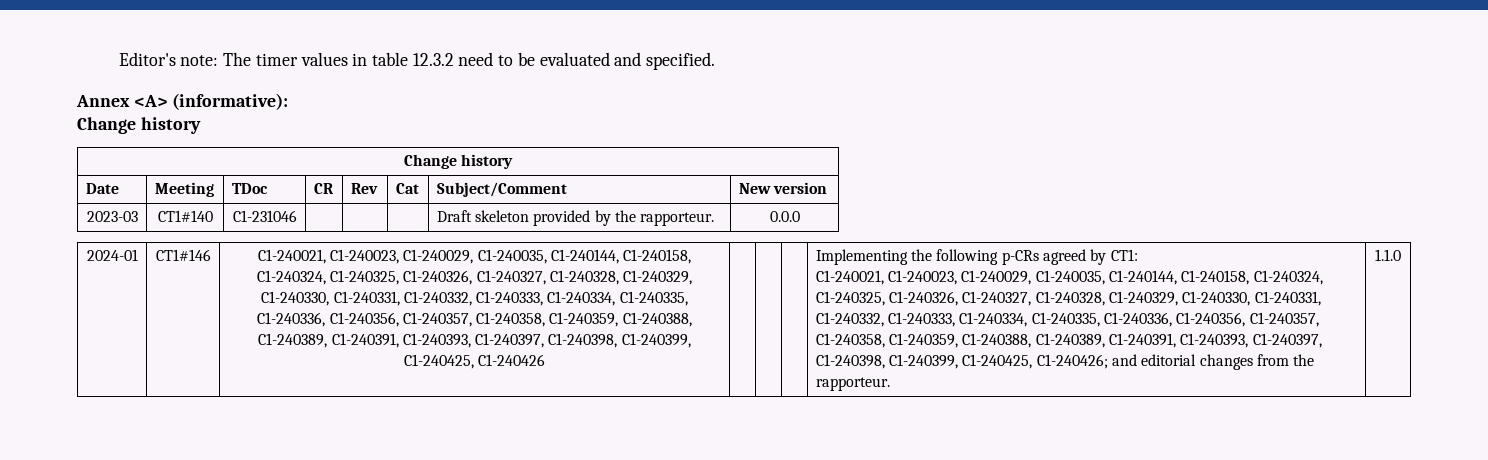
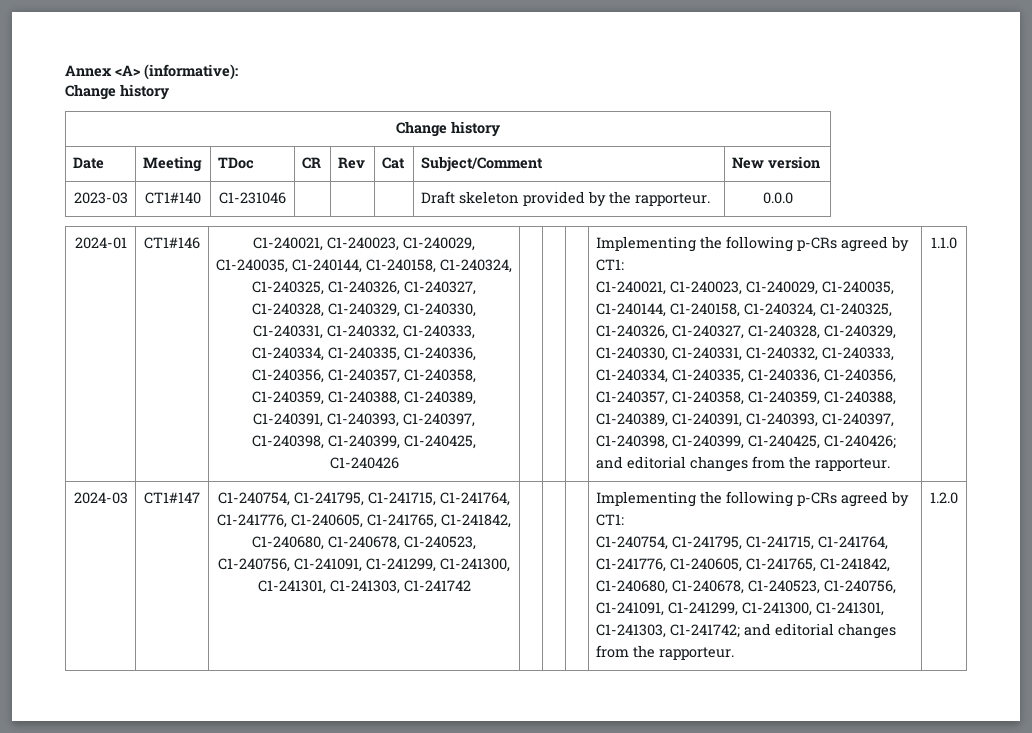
- Editor's note: The timer values in table 12.3.2 need to be evaluated and specified.
+ 2024-03 | CT1#147 | C1-240754, C1-241795, C1-241715, C1-241764, C1-241776, C1-240605, C1-241765, C1-241842, C1-240680, C1-240678, C1-240523, C1-240756, C1-241091, C1-241299, C1-241300, C1-241301, C1-241303, C1-241742 | | | | Implementing the following p-CRs agreed by CT1:
+ C1-240754, C1-241795, C1-241715, C1-241764, C1-241776, C1-240605, C1-241765, C1-241842, C1-240680, C1-240678, C1-240523, C1-240756, C1-241091, C1-241299, C1-241300, C1-241301, C1-241303, C1-241742; and editorial changes from the rapporteur. | 1.2.0

